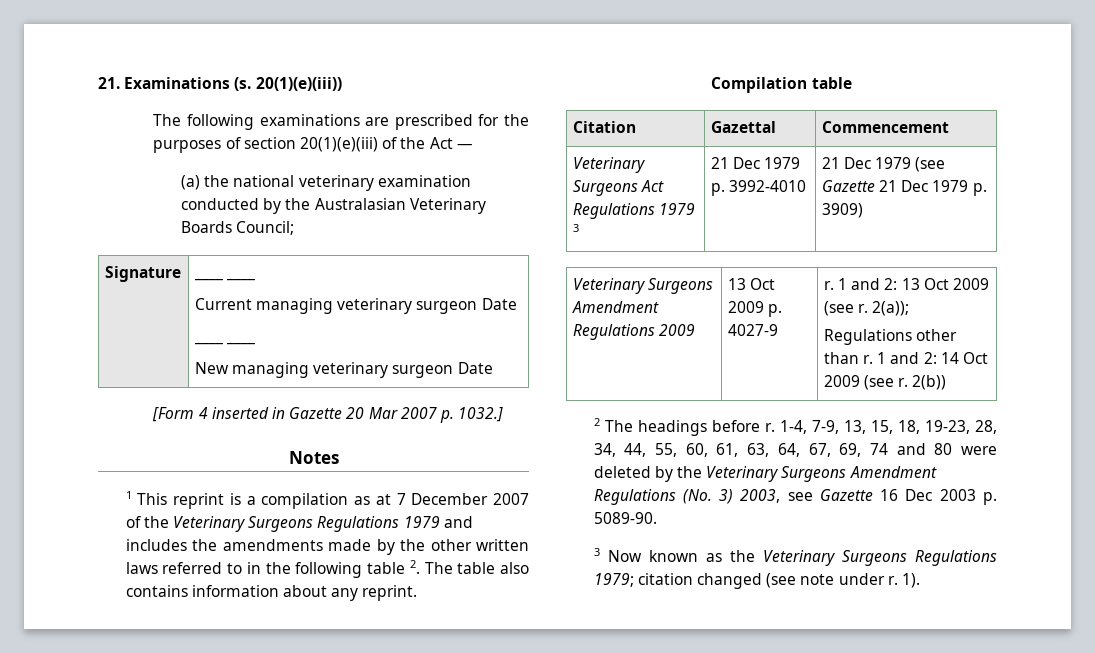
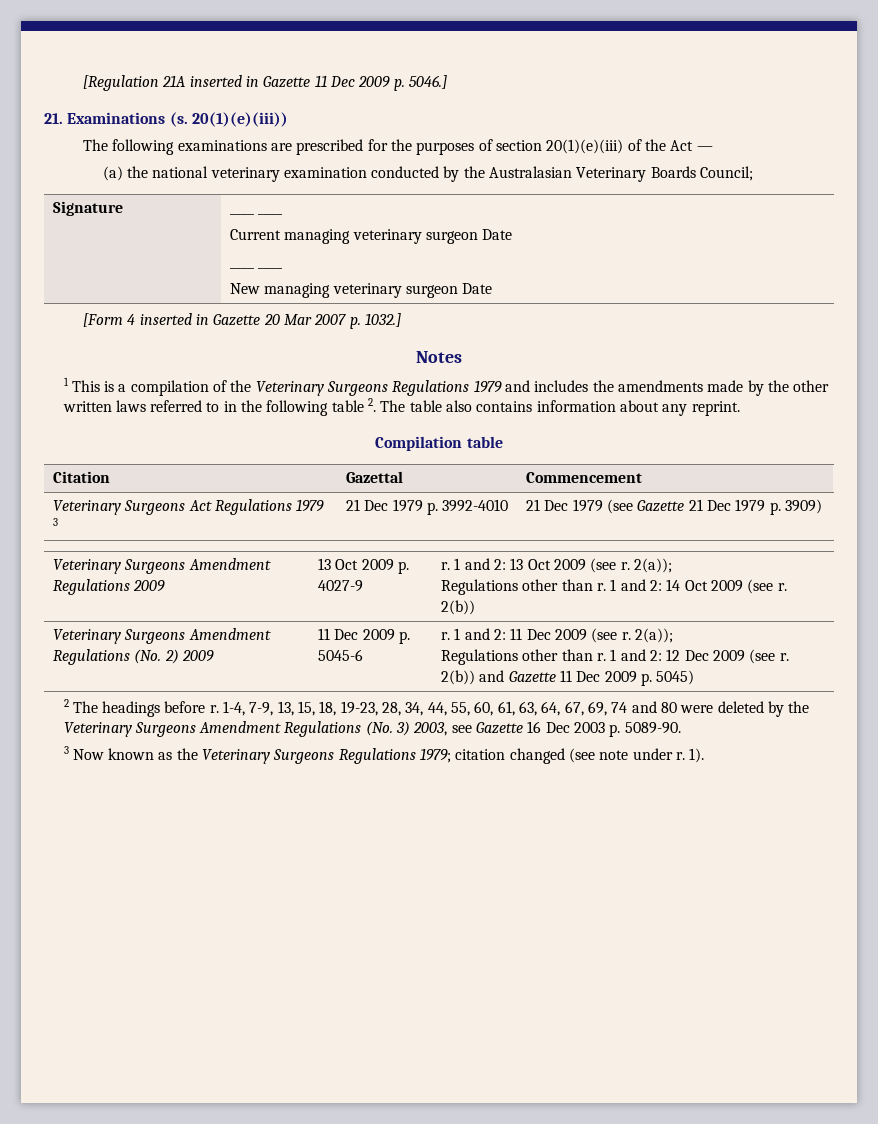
+ [Regulation 21A inserted in Gazette 11 Dec 2009 p. 5046.]
- 1 This reprint is a compilation as at 7 December 2007 of the Veterinary Surgeons Regulations 1979 and includes the amendments made by the other written laws referred to in the following table 2. The table also contains information about any reprint.
+ 1 This is a compilation of the Veterinary Surgeons Regulations 1979 and includes the amendments made by the other written laws referred to in the following table 2. The table also contains information about any reprint.
+ Veterinary Surgeons Amendment Regulations (No. 2) 2009 | 11 Dec 2009 p. 5045-6 | r. 1 and 2: 11 Dec 2009 (see r. 2(a));
+ Regulations other than r. 1 and 2: 12 Dec 2009 (see r. 2(b)) and Gazette 11 Dec 2009 p. 5045)

